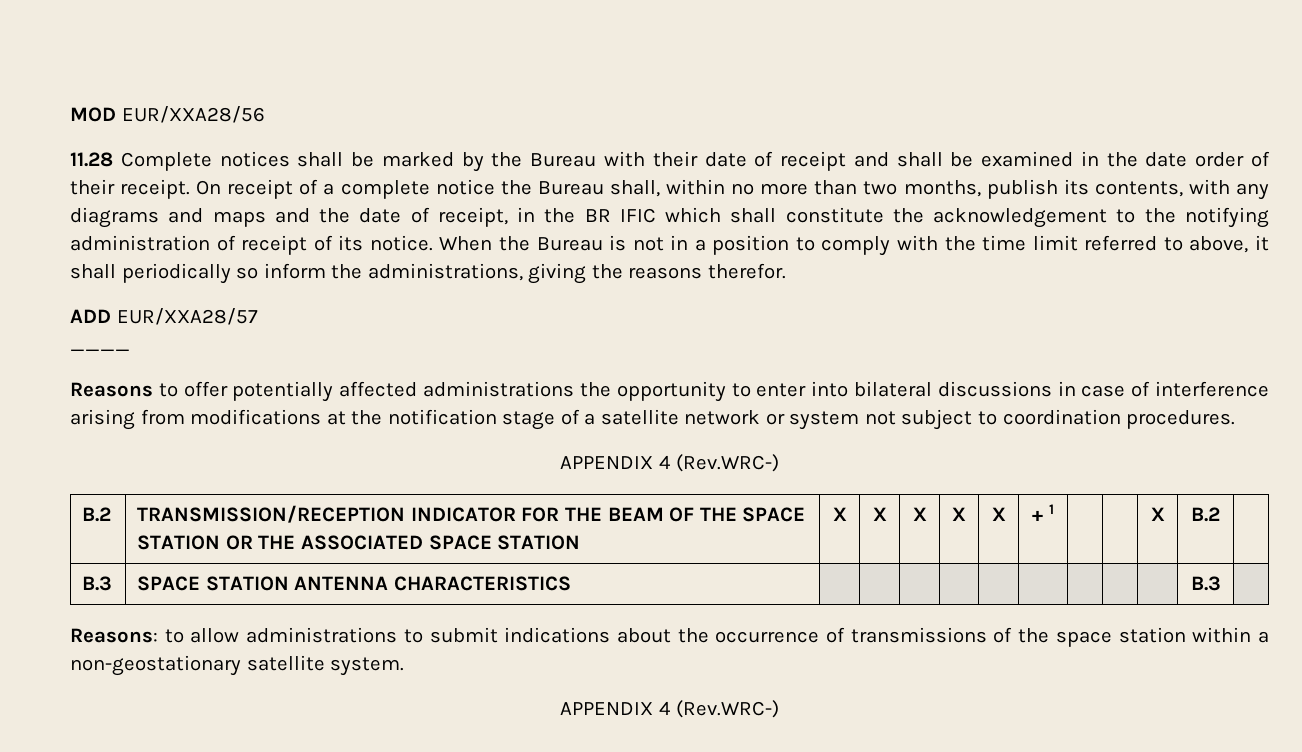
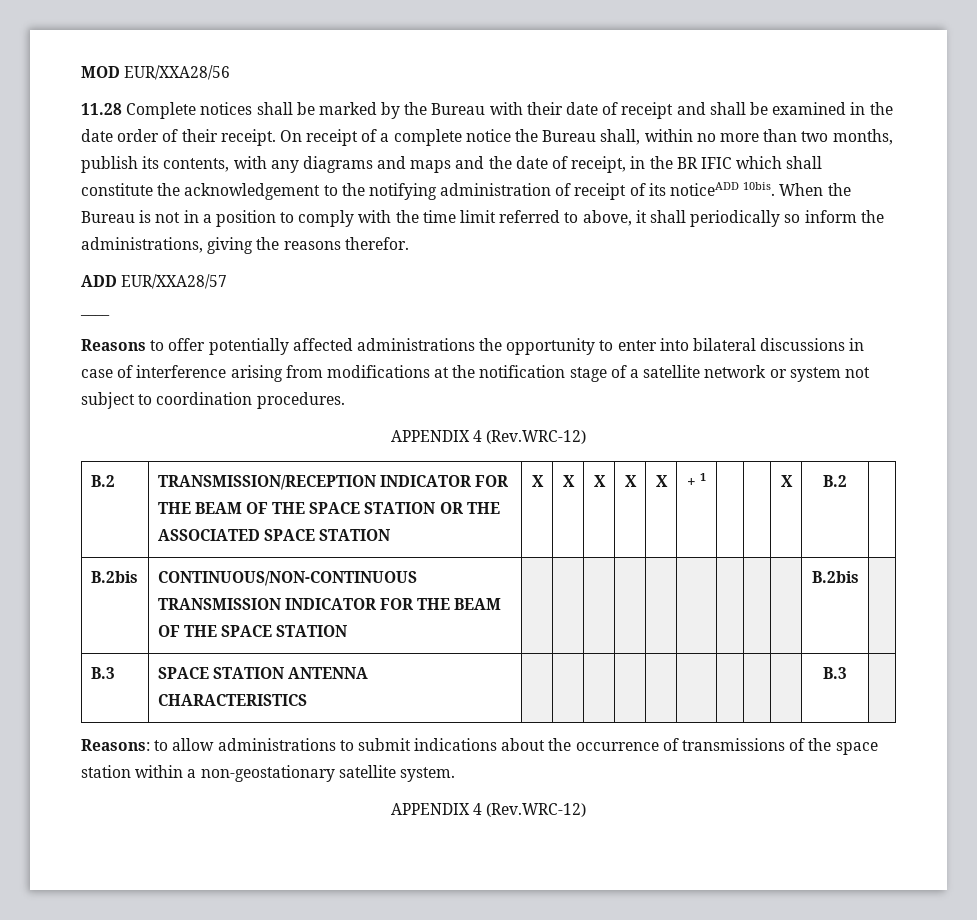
- On receipt of a complete notice the Bureau shall, within no more than two months, publish its contents, with any diagrams and maps and the date of receipt, in the BR IFIC which shall constitute the acknowledgement to the notifying administration of receipt of its notice.
+ On receipt of a complete notice the Bureau shall, within no more than two months, publish its contents, with any diagrams and maps and the date of receipt, in the BR IFIC which shall constitute the acknowledgement to the notifying administration of receipt of its noticeADD 10bis.
  Reasons to offer potentially affected administrations the opportunity to enter into bilateral discussions in case of interference arising from modifications at the notification stage of a satellite network or system not subject to coordination procedures.
- APPENDIX 4 (Rev.WRC-)
+ APPENDIX 4 (Rev.WRC-12)
+ B.2bis | CONTINUOUS/NON-CONTINUOUS TRANSMISSION INDICATOR FOR THE BEAM OF THE SPACE STATION | | | | | | | | | | B.2bis |
  Reasons: to allow administrations to submit indications about the occurrence of transmissions of the space station within a non-geostationary satellite system.
- APPENDIX 4 (Rev.WRC-)
+ APPENDIX 4 (Rev.WRC-12)

